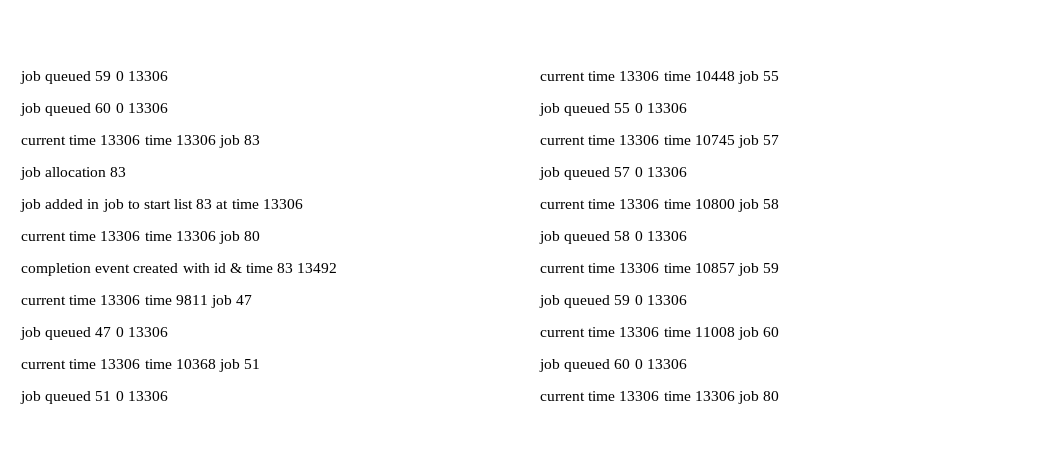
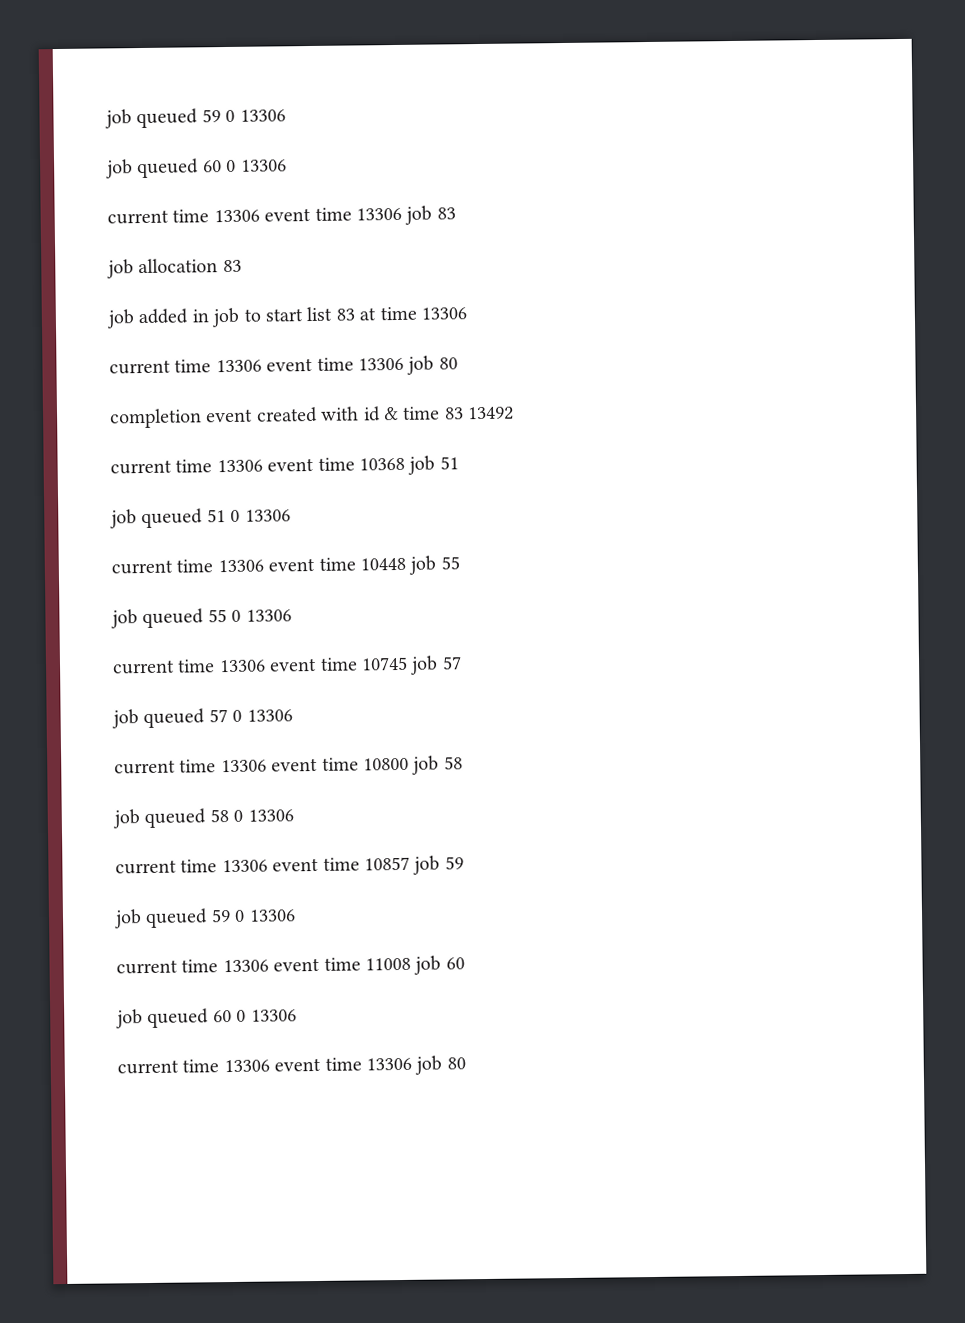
- current time 13306 time 13306 job 83
+ current time 13306 event time 13306 job 83
  job added in job to start list 83 at time 13306
- current time 13306 time 13306 job 80
+ current time 13306 event time 13306 job 80
- current time 13306 time 9811 job 47
- job queued 47 0 13306
- current time 13306 time 10368 job 51
+ current time 13306 event time 10368 job 51
- current time 13306 time 10448 job 55
+ current time 13306 event time 10448 job 55
- current time 13306 time 10745 job 57
+ current time 13306 event time 10745 job 57
- current time 13306 time 10800 job 58
+ current time 13306 event time 10800 job 58
- current time 13306 time 10857 job 59
+ current time 13306 event time 10857 job 59
- current time 13306 time 11008 job 60
+ current time 13306 event time 11008 job 60
  job queued 60 0 13306
- current time 13306 time 13306 job 80
+ current time 13306 event time 13306 job 80

